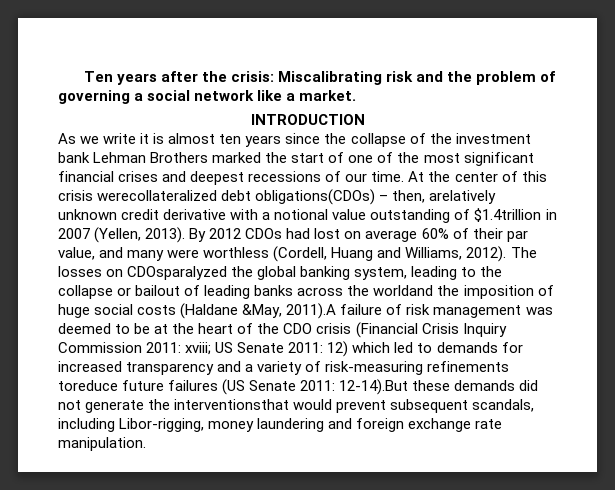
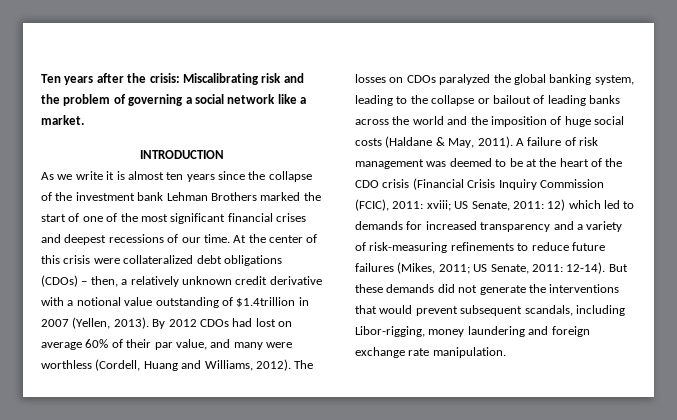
- At the center of this crisis werecollateralized debt obligations(CDOs) – then, arelatively unknown credit derivative with a notional value outstanding of $1.4trillion in 2007 (Yellen, 2013).
+ At the center of this crisis were collateralized debt obligations (CDOs) – then, a relatively unknown credit derivative with a notional value outstanding of $1.4trillion in 2007 (Yellen, 2013).
- The losses on CDOsparalyzed the global banking system, leading to the collapse or bailout of leading banks across the worldand the imposition of huge social costs (Haldane &May, 2011).A failure of risk management was deemed to be at the heart of the CDO crisis (Financial Crisis Inquiry Commission 2011:
+ The losses on CDOs paralyzed the global banking system, leading to the collapse or bailout of leading banks across the world and the imposition of huge social costs (Haldane & May, 2011). A failure of risk management was deemed to be at the heart of the CDO crisis (Financial Crisis Inquiry Commission (FCIC), 2011:
- xviii; US Senate 2011:
+ xviii; US Senate, 2011:
- 12) which led to demands for increased transparency and a variety of risk-measuring refinements toreduce future failures (US Senate 2011: 12-14).But these demands did not generate the interventionsthat would prevent subsequent scandals, including Libor-rigging, money laundering and foreign exchange rate manipulation.
+ 12) which led to demands for increased transparency and a variety of risk-measuring refinements to reduce future failures (Mikes, 2011; US Senate, 2011: 12-14). But these demands did not generate the interventions that would prevent subsequent scandals, including Libor-rigging, money laundering and foreign exchange rate manipulation.

